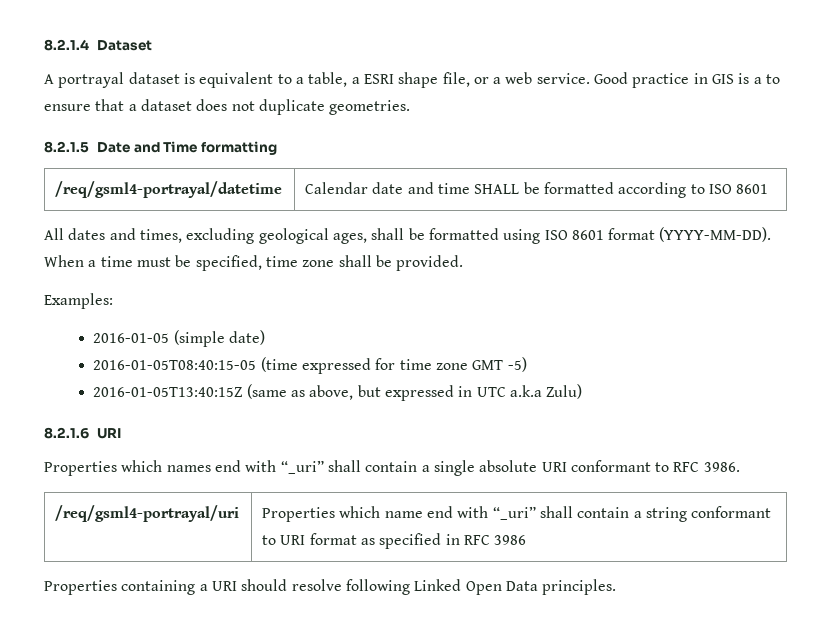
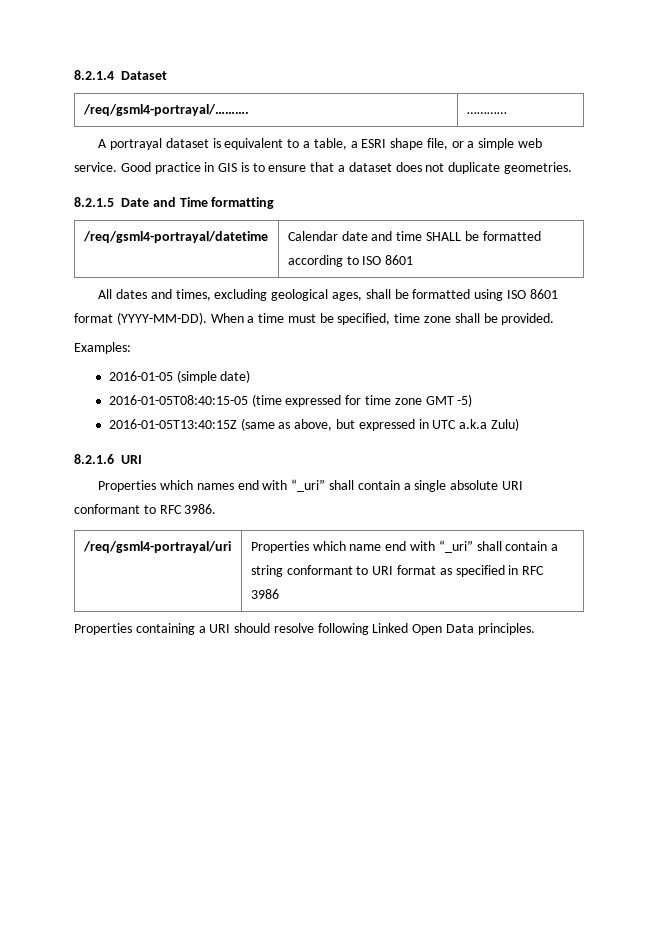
+ /req/gsml4-portrayal/………. | …………
- A portrayal dataset is equivalent to a table, a ESRI shape file, or a web service.
+ A portrayal dataset is equivalent to a table, a ESRI shape file, or a simple web service.
- Good practice in GIS is a to ensure that a dataset does not duplicate geometries.
+ Good practice in GIS is to ensure that a dataset does not duplicate geometries.

